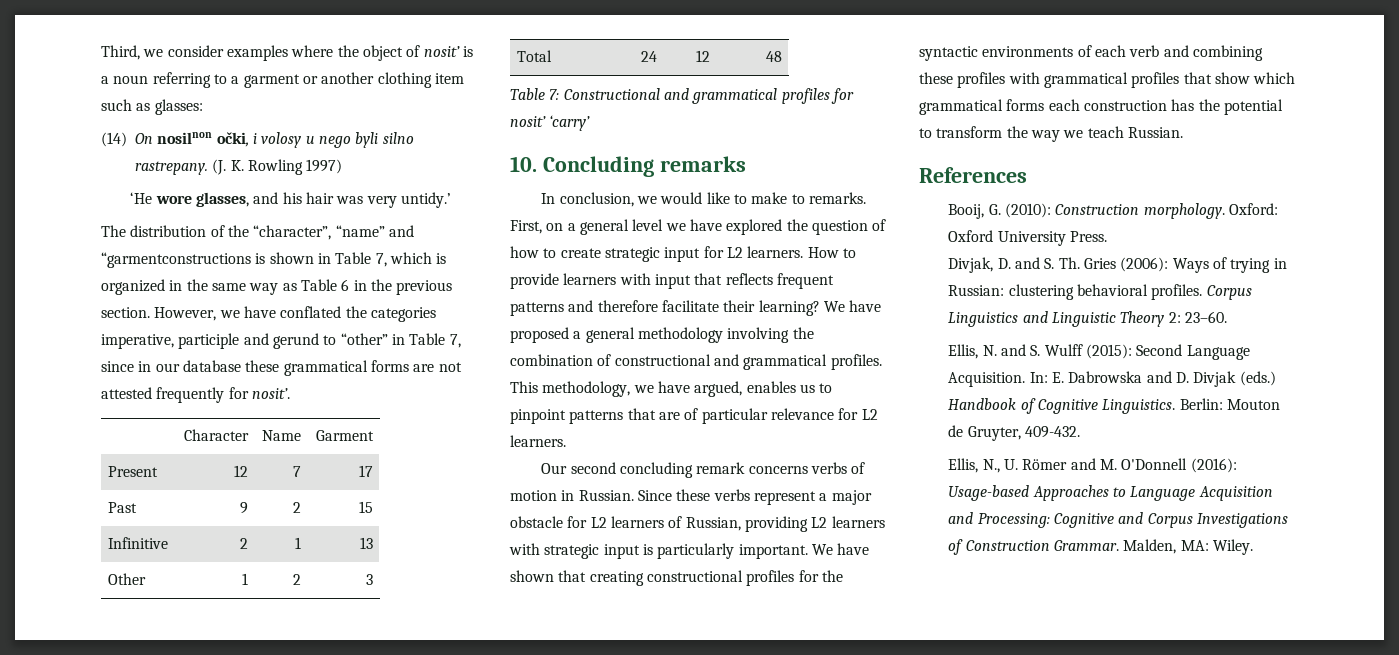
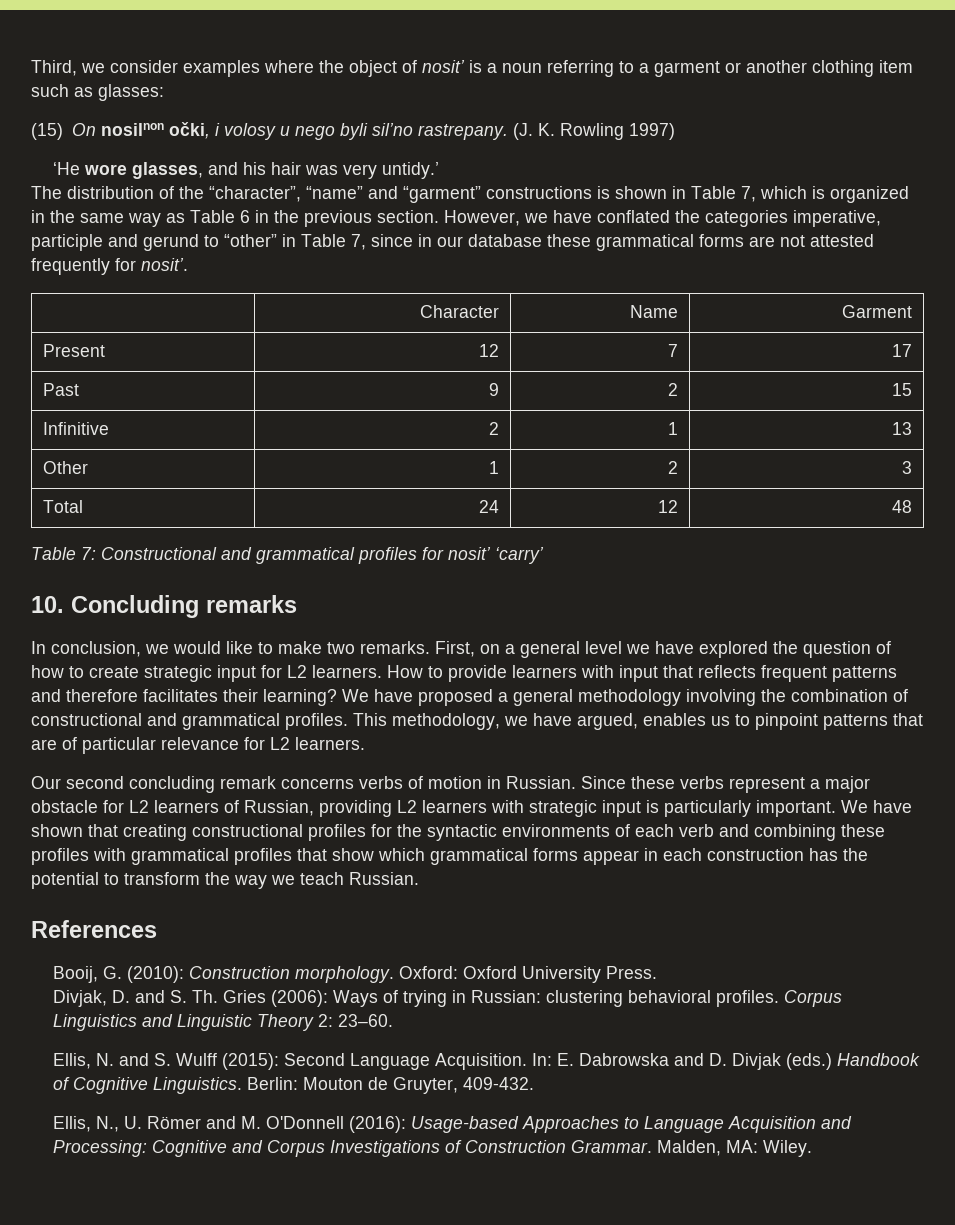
- (14) On nosilnon očki, i volosy u nego byli silno rastrepany.
+ (15) On nosilnon očki, i volosy u nego byli sil’no rastrepany.
- The distribution of the “character”, “name” and “garmentconstructions is shown in Table 7, which is organized in the same way as Table 6 in the previous section.
+ The distribution of the “character”, “name” and “garment” constructions is shown in Table 7, which is organized in the same way as Table 6 in the previous section.
- In conclusion, we would like to make to remarks.
+ In conclusion, we would like to make two remarks.
- How to provide learners with input that reflects frequent patterns and therefore facilitate their learning?
+ How to provide learners with input that reflects frequent patterns and therefore facilitates their learning?
- We have shown that creating constructional profiles for the syntactic environments of each verb and combining these profiles with grammatical profiles that show which grammatical forms each construction has the potential to transform the way we teach Russian.
+ We have shown that creating constructional profiles for the syntactic environments of each verb and combining these profiles with grammatical profiles that show which grammatical forms appear in each construction has the potential to transform the way we teach Russian.

